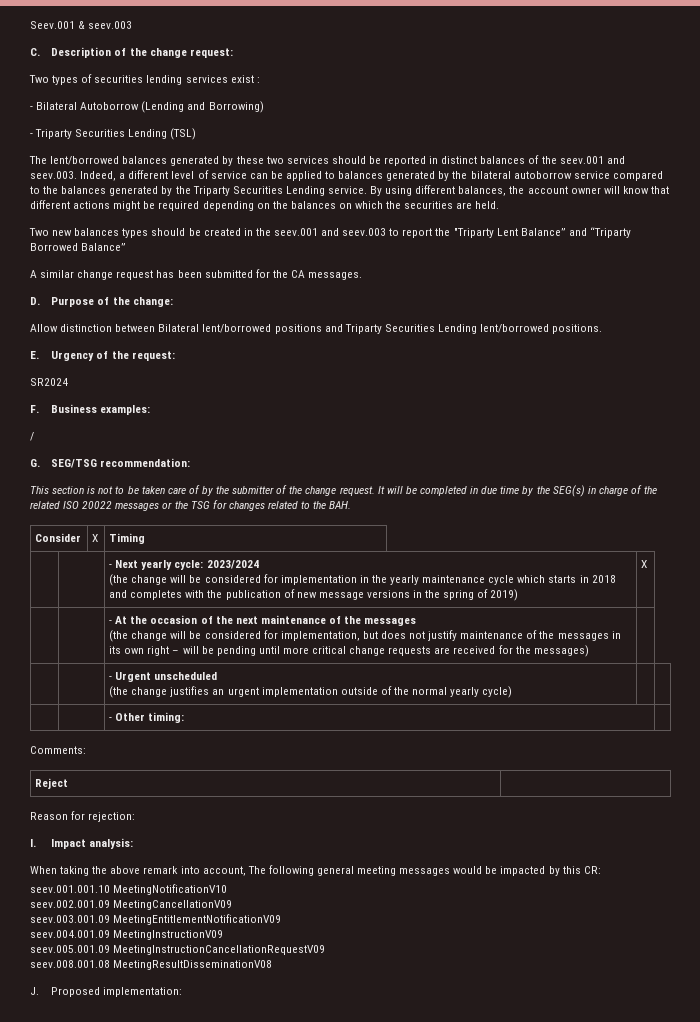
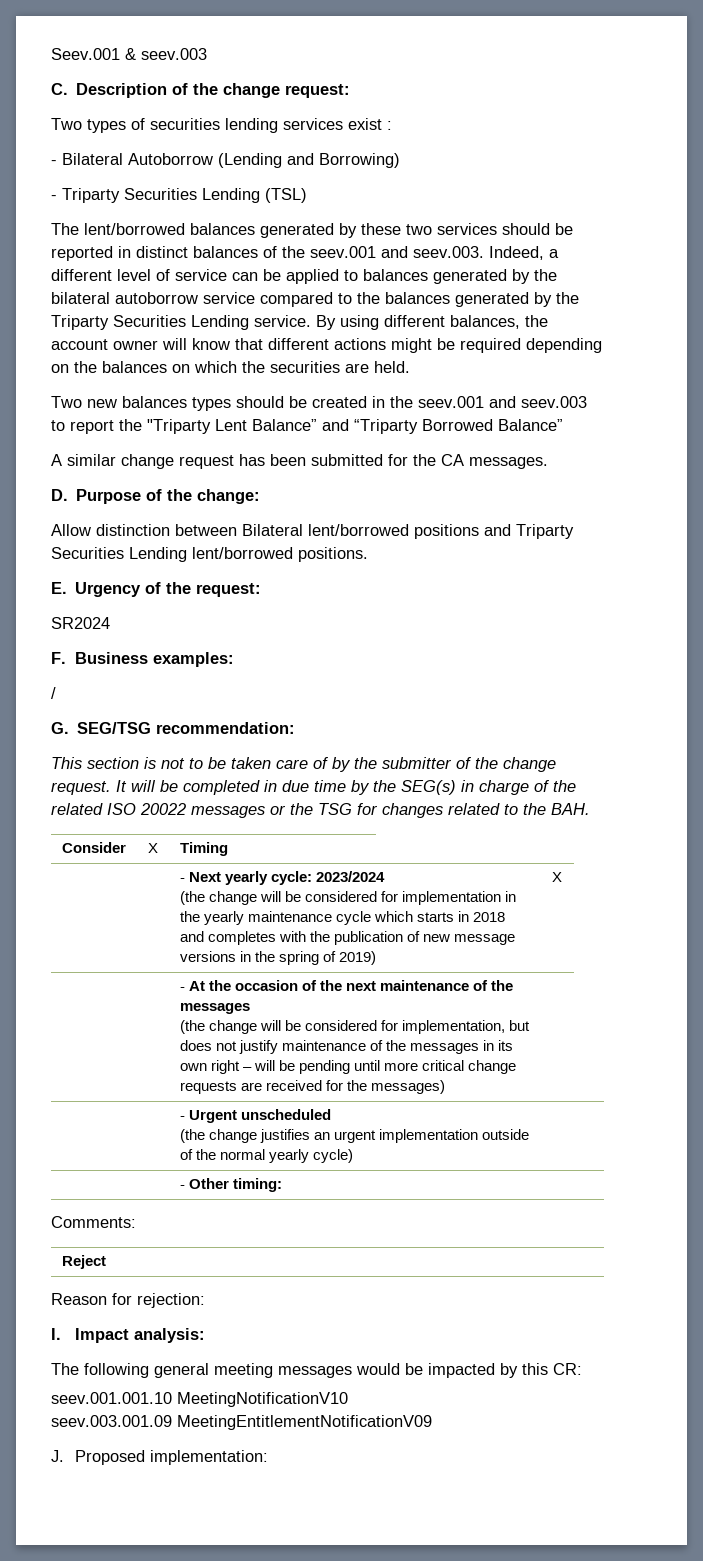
- When taking the above remark into account, The following general meeting messages would be impacted by this CR:
+ The following general meeting messages would be impacted by this CR:
- seev.002.001.09 MeetingCancellationV09
- seev.004.001.09 MeetingInstructionV09
- seev.005.001.09 MeetingInstructionCancellationRequestV09
- seev.008.001.08 MeetingResultDisseminationV08

